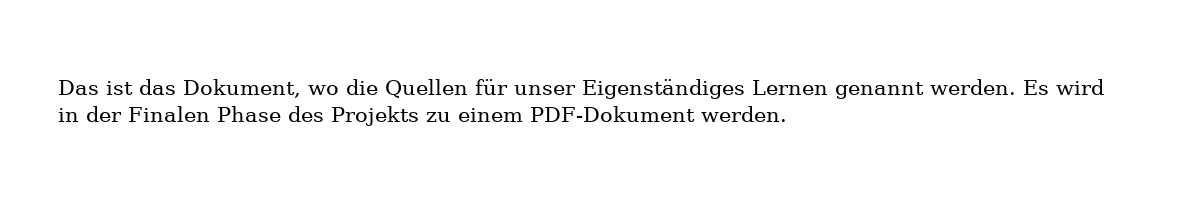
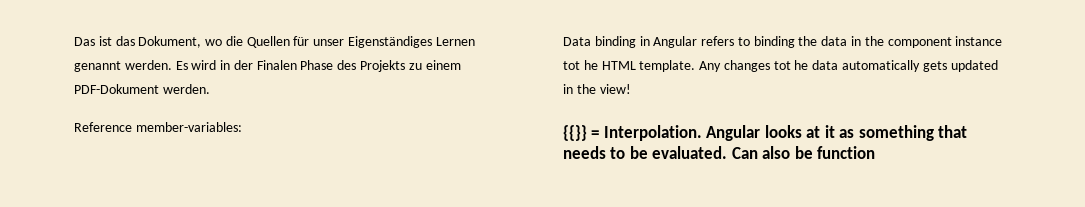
+ Reference member-variables:
+ Data binding in Angular refers to binding the data in the component instance tot he HTML template. Any changes tot he data automatically gets updated in the view!
+ {{}} = Interpolation. Angular looks at it as something that needs to be evaluated. Can also be function

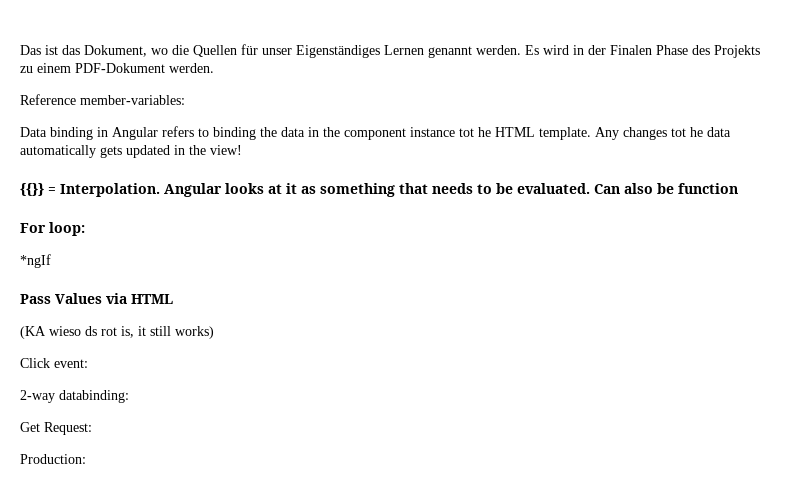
+ For loop:
+ *ngIf
+ Pass Values via HTML
+ (KA wieso ds rot is, it still works)
+ Click event:
+ 2-way databinding:
+ Get Request:
+ Production:

